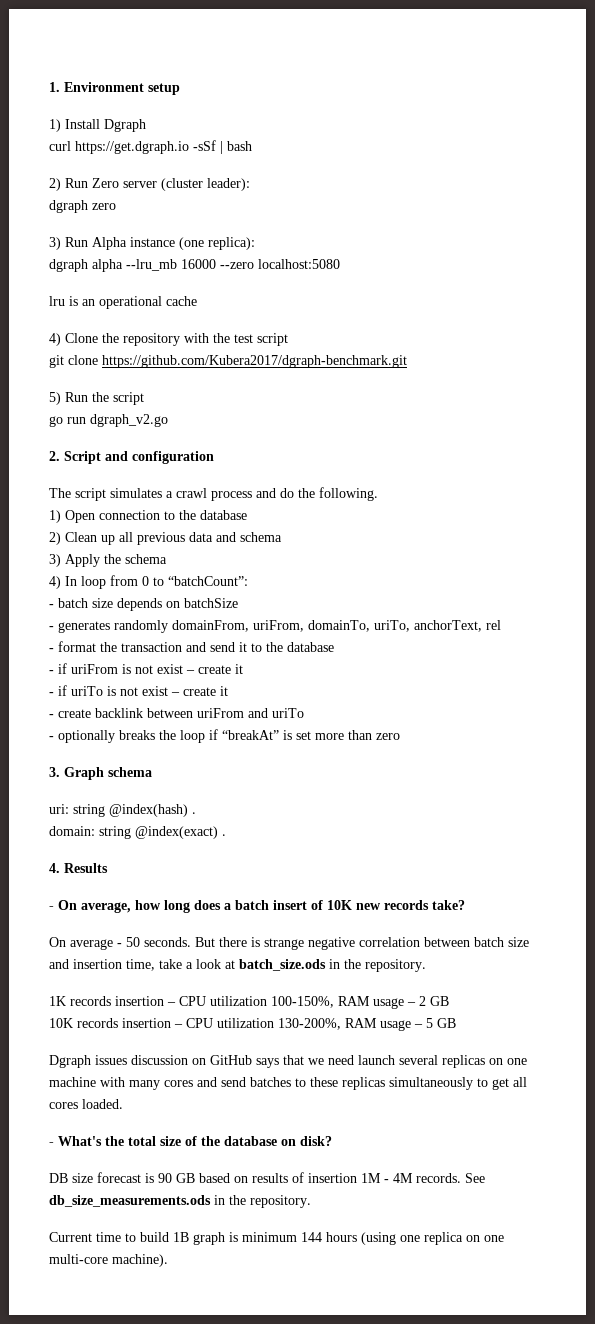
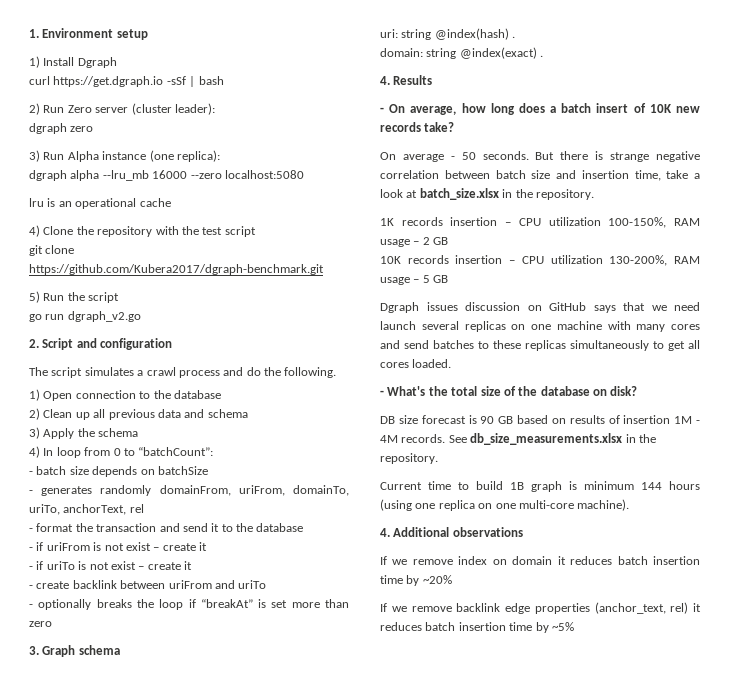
- But there is strange negative correlation between batch size and insertion time, take a look at batch_size.ods in the repository.
+ But there is strange negative correlation between batch size and insertion time, take a look at batch_size.xlsx in the repository.
- See db_size_measurements.ods in the repository.
+ See db_size_measurements.xlsx in the repository.
+ 4. Additional observations
+ If we remove index on domain it reduces batch insertion time by ~20%
+ If we remove backlink edge properties (anchor_text, rel) it reduces batch insertion time by ~5%

